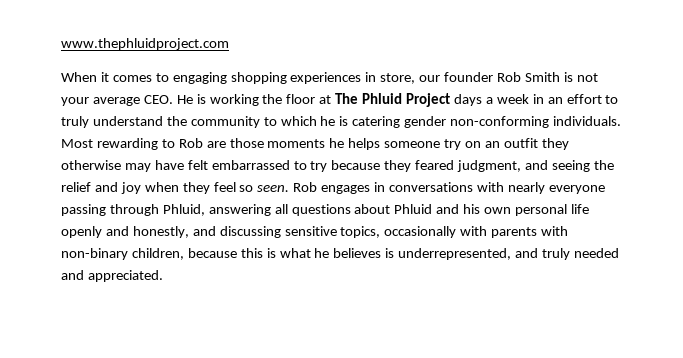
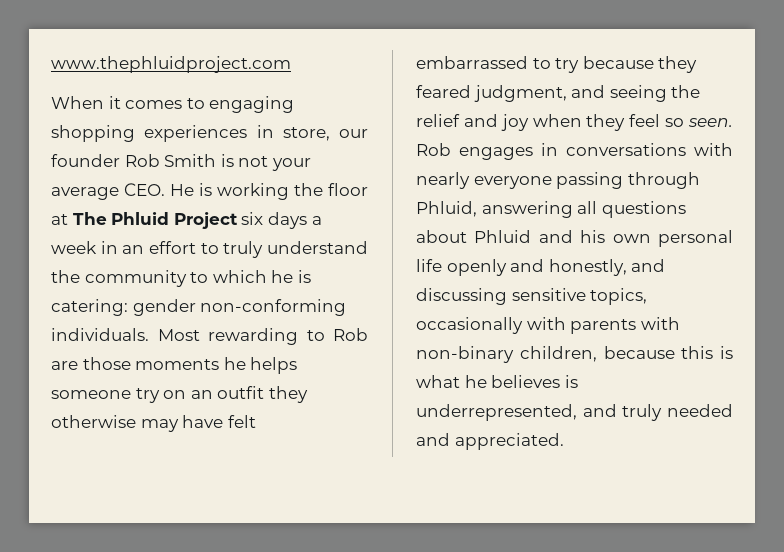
- When it comes to engaging shopping experiences in store, our founder Rob Smith is not your average CEO. He is working the floor at The Phluid Project days a week in an effort to truly understand the community to which he is catering gender non-conforming individuals.
+ When it comes to engaging shopping experiences in store, our founder Rob Smith is not your average CEO. He is working the floor at The Phluid Project six days a week in an effort to truly understand the community to which he is catering: gender non-conforming individuals.

